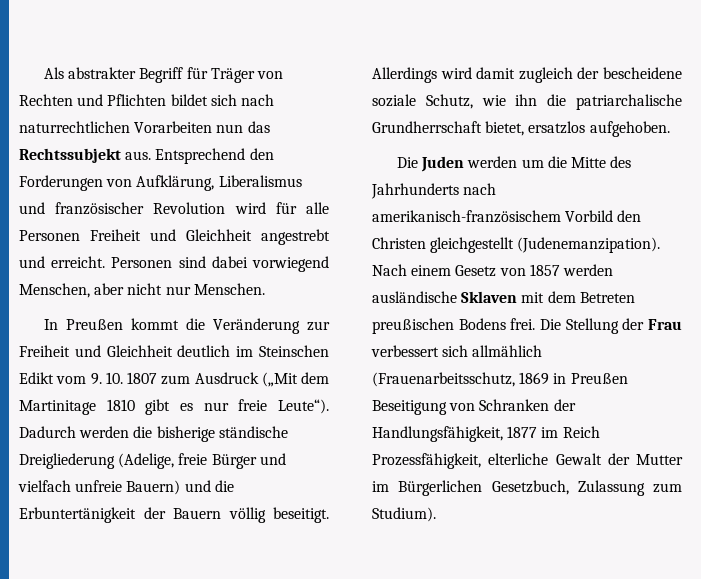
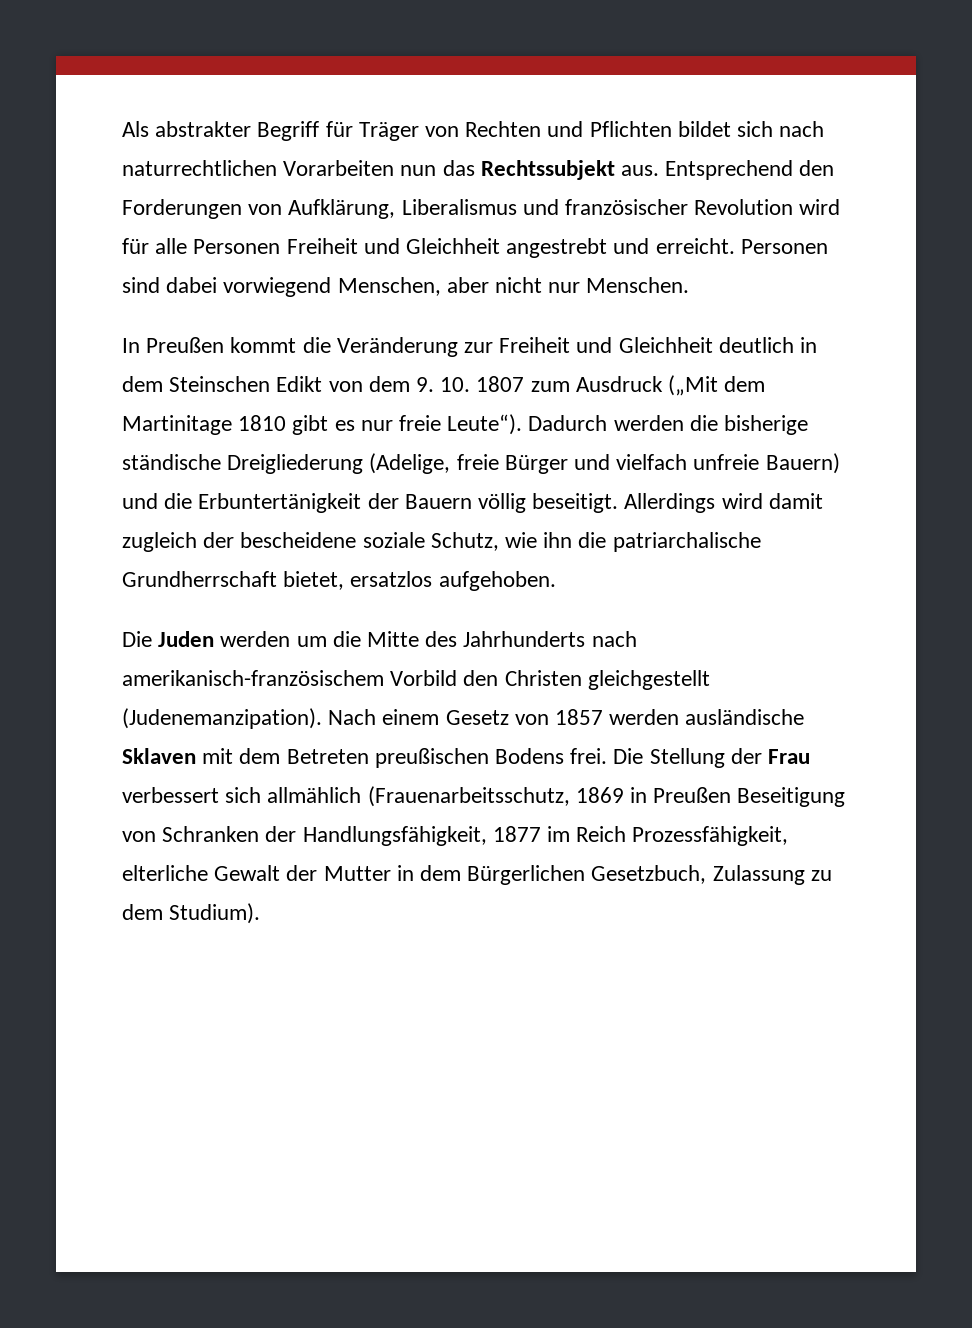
- In Preußen kommt die Veränderung zur Freiheit und Gleichheit deutlich im Steinschen Edikt vom 9. 10. 1807 zum Ausdruck („Mit dem Martinitage 1810 gibt es nur freie Leute“).
+ In Preußen kommt die Veränderung zur Freiheit und Gleichheit deutlich in dem Steinschen Edikt von dem 9. 10. 1807 zum Ausdruck („Mit dem Martinitage 1810 gibt es nur freie Leute“).
- Die Stellung der Frau verbessert sich allmählich (Frauenarbeitsschutz, 1869 in Preußen Beseitigung von Schranken der Handlungsfähigkeit, 1877 im Reich Prozessfähigkeit, elterliche Gewalt der Mutter im Bürgerlichen Gesetzbuch, Zulassung zum Studium).
+ Die Stellung der Frau verbessert sich allmählich (Frauenarbeitsschutz, 1869 in Preußen Beseitigung von Schranken der Handlungsfähigkeit, 1877 im Reich Prozessfähigkeit, elterliche Gewalt der Mutter in dem Bürgerlichen Gesetzbuch, Zulassung zu dem Studium).

